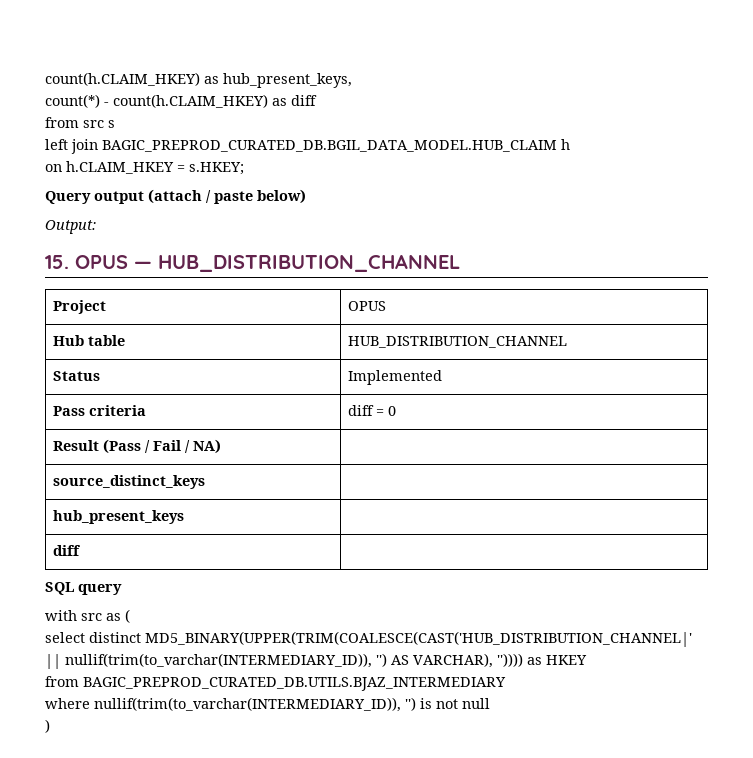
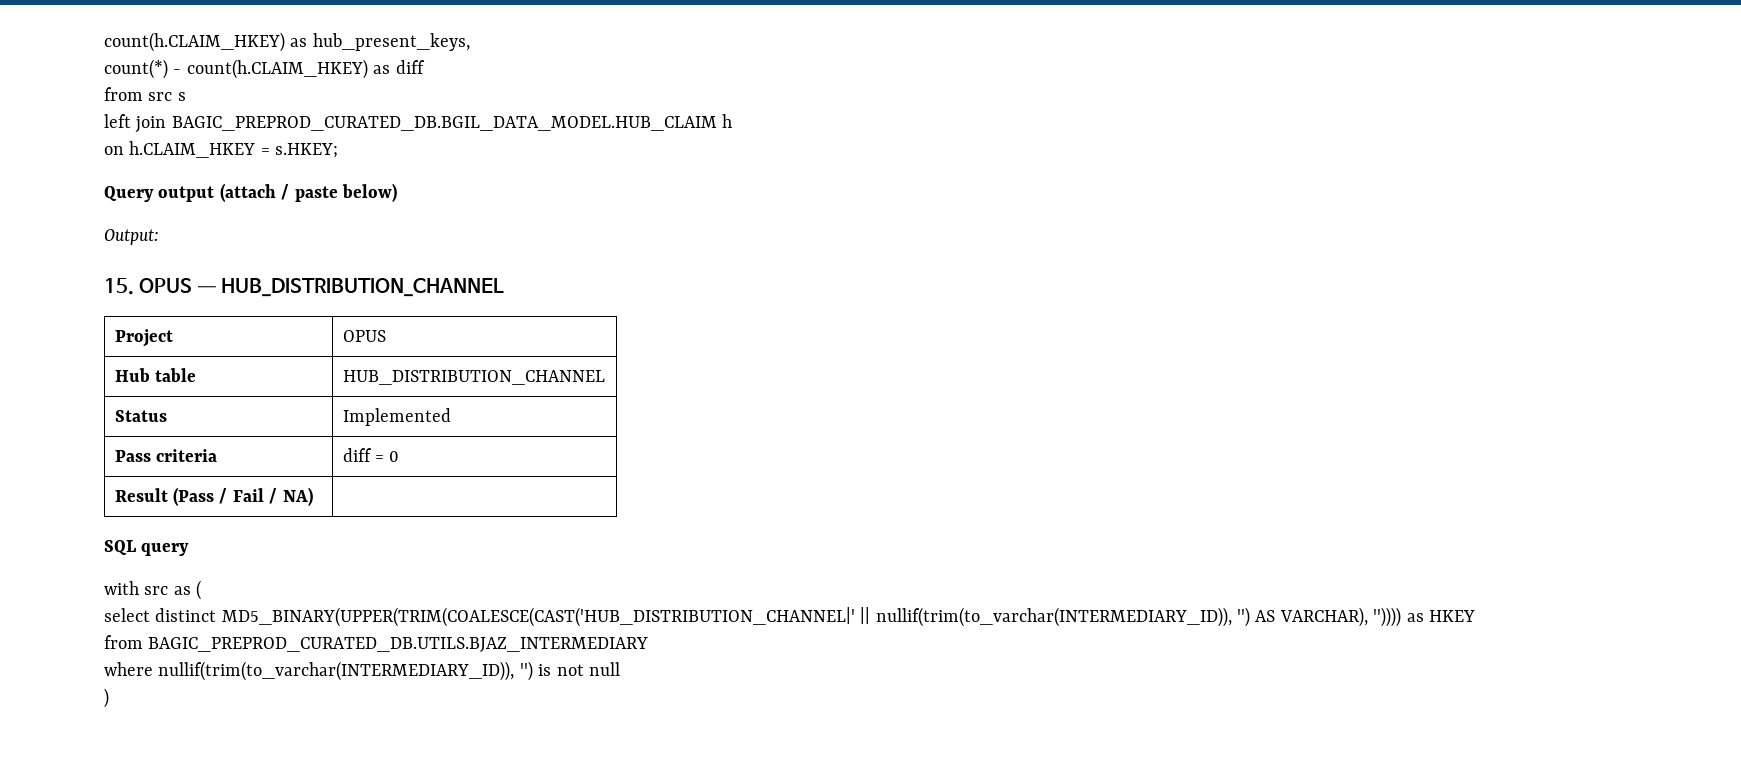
- source_distinct_keys |
- hub_present_keys |
- diff |

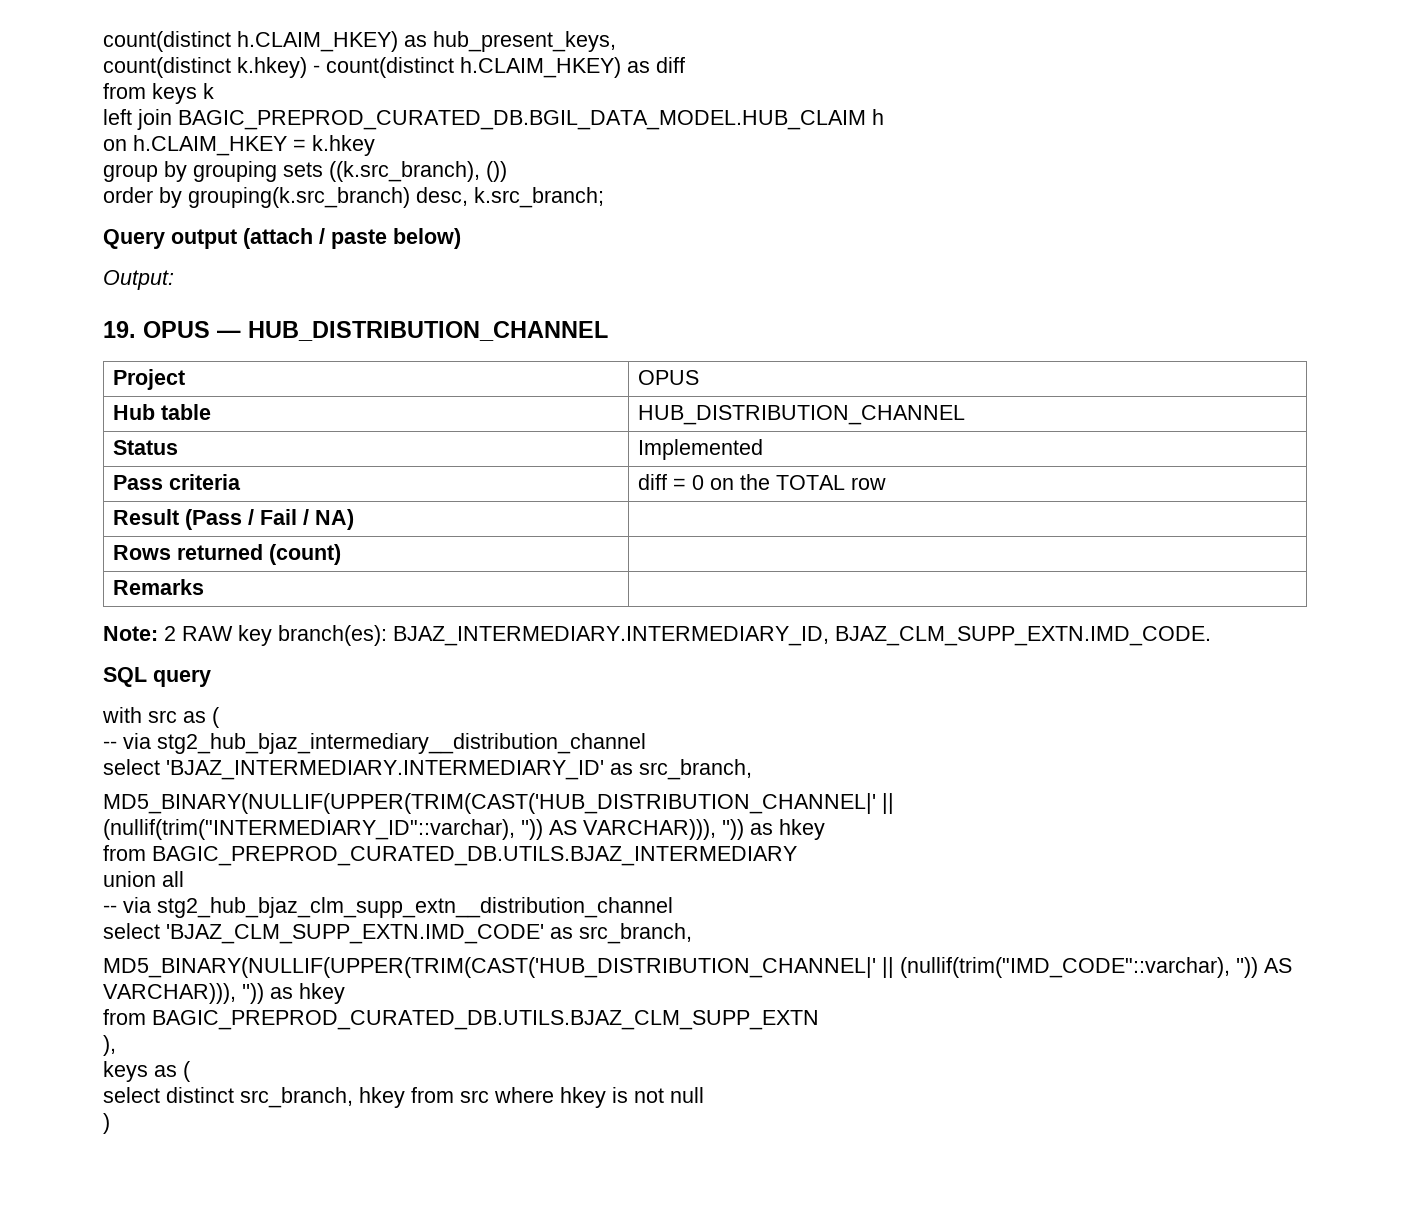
- count(h.CLAIM_HKEY) as hub_present_keys,
+ count(distinct h.CLAIM_HKEY) as hub_present_keys,
- count(*) - count(h.CLAIM_HKEY) as diff
+ count(distinct k.hkey) - count(distinct h.CLAIM_HKEY) as diff
- from src s
+ from keys k
- on h.CLAIM_HKEY = s.HKEY;
+ on h.CLAIM_HKEY = k.hkey
+ group by grouping sets ((k.src_branch), ())
+ order by grouping(k.src_branch) desc, k.src_branch;
- 15. OPUS — HUB_DISTRIBUTION_CHANNEL
+ 19. OPUS — HUB_DISTRIBUTION_CHANNEL
- Pass criteria | diff = 0
+ Pass criteria | diff = 0 on the TOTAL row
+ Rows returned (count) |
+ Remarks |
+ Note: 2 RAW key branch(es): BJAZ_INTERMEDIARY.INTERMEDIARY_ID, BJAZ_CLM_SUPP_EXTN.IMD_CODE.
- select distinct MD5_BINARY(UPPER(TRIM(COALESCE(CAST('HUB_DISTRIBUTION_CHANNEL|' || nullif(trim(to_varchar(INTERMEDIARY_ID)), '') AS VARCHAR), '')))) as HKEY
+ -- via stg2_hub_bjaz_intermediary__distribution_channel
+ select 'BJAZ_INTERMEDIARY.INTERMEDIARY_ID' as src_branch,
+ MD5_BINARY(NULLIF(UPPER(TRIM(CAST('HUB_DISTRIBUTION_CHANNEL|' || (nullif(trim("INTERMEDIARY_ID"::varchar), '')) AS VARCHAR))), '')) as hkey
  from BAGIC_PREPROD_CURATED_DB.UTILS.BJAZ_INTERMEDIARY
- where nullif(trim(to_varchar(INTERMEDIARY_ID)), '') is not null
+ union all
+ -- via stg2_hub_bjaz_clm_supp_extn__distribution_channel
+ select 'BJAZ_CLM_SUPP_EXTN.IMD_CODE' as src_branch,
+ MD5_BINARY(NULLIF(UPPER(TRIM(CAST('HUB_DISTRIBUTION_CHANNEL|' || (nullif(trim("IMD_CODE"::varchar), '')) AS VARCHAR))), '')) as hkey
+ from BAGIC_PREPROD_CURATED_DB.UTILS.BJAZ_CLM_SUPP_EXTN
+ ),
+ keys as (
+ select distinct src_branch, hkey from src where hkey is not null

